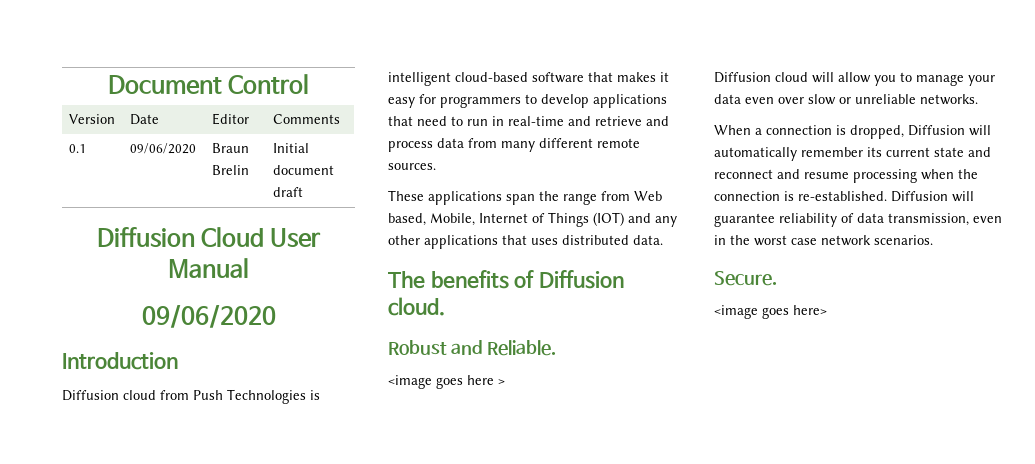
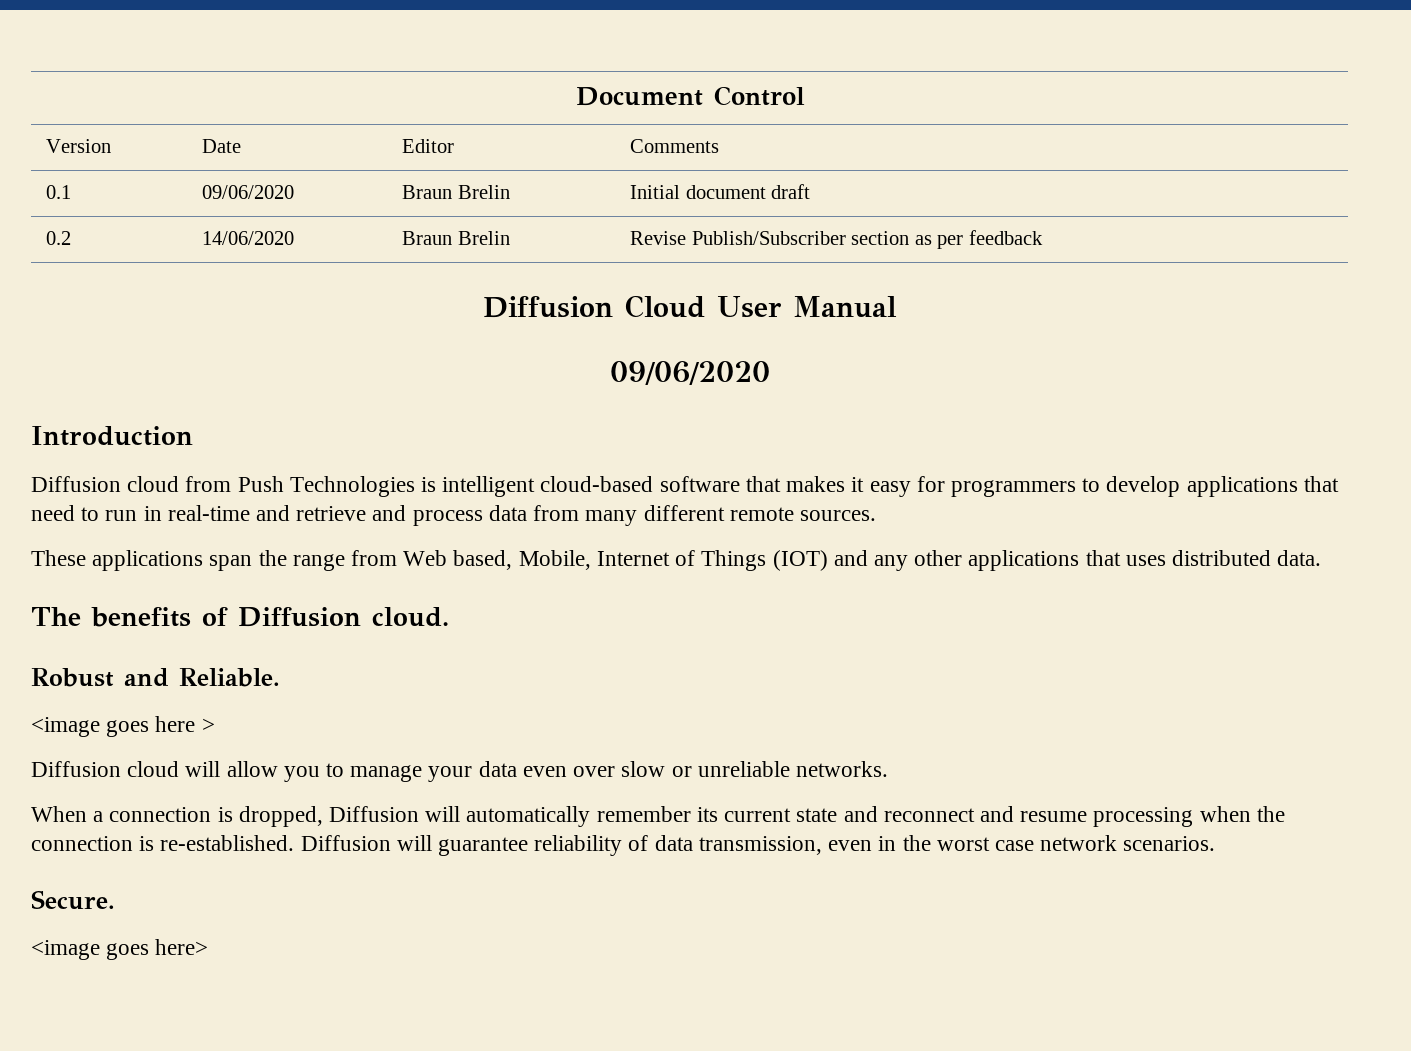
+ 0.2 | 14/06/2020 | Braun Brelin | Revise Publish/Subscriber section as per feedback

